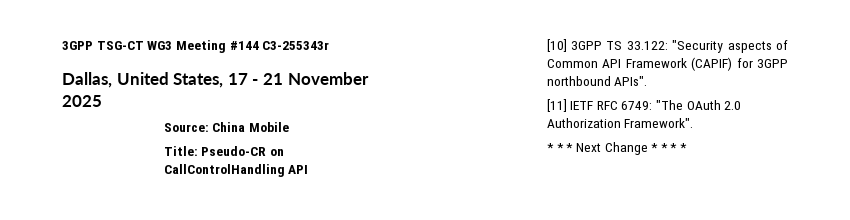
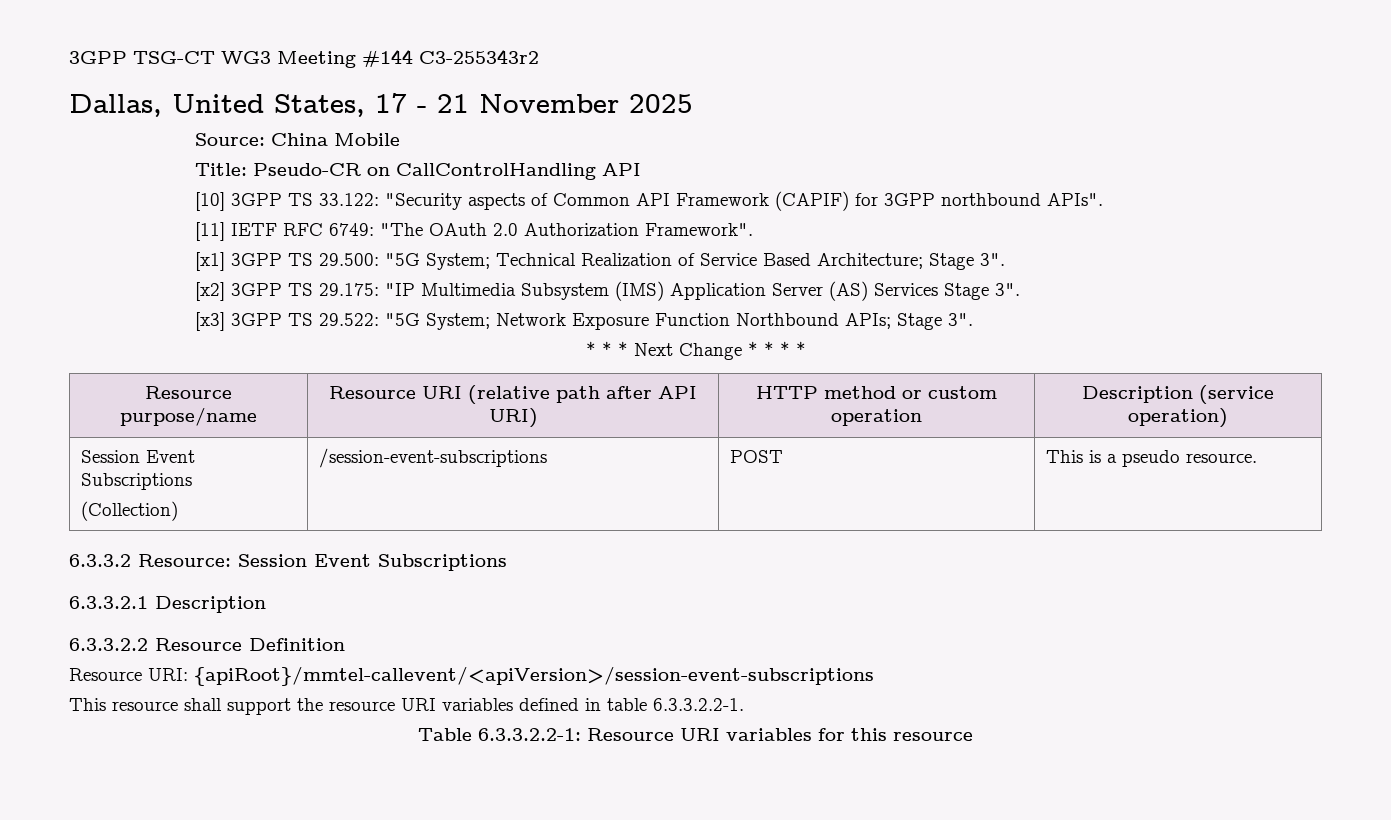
- 3GPP TSG-CT WG3 Meeting #144 C3-255343r
+ 3GPP TSG-CT WG3 Meeting #144 C3-255343r2
+ [x1] 3GPP TS 29.500: "5G System; Technical Realization of Service Based Architecture; Stage 3".
+ [x2] 3GPP TS 29.175: "IP Multimedia Subsystem (IMS) Application Server (AS) Services Stage 3".
+ [x3] 3GPP TS 29.522: "5G System; Network Exposure Function Northbound APIs; Stage 3".
+ Resource purpose/name | Resource URI (relative path after API URI) | HTTP method or custom operation | Description (service operation)
+ Session Event Subscriptions
+ (Collection) | /session-event-subscriptions | POST | This is a pseudo resource.
+ 6.3.3.2 Resource: Session Event Subscriptions
+ 6.3.3.2.1 Description
+ 6.3.3.2.2 Resource Definition
+ Resource URI: {apiRoot}/mmtel-callevent/<apiVersion>/session-event-subscriptions
+ This resource shall support the resource URI variables defined in table 6.3.3.2.2-1.
+ Table 6.3.3.2.2-1: Resource URI variables for this resource

